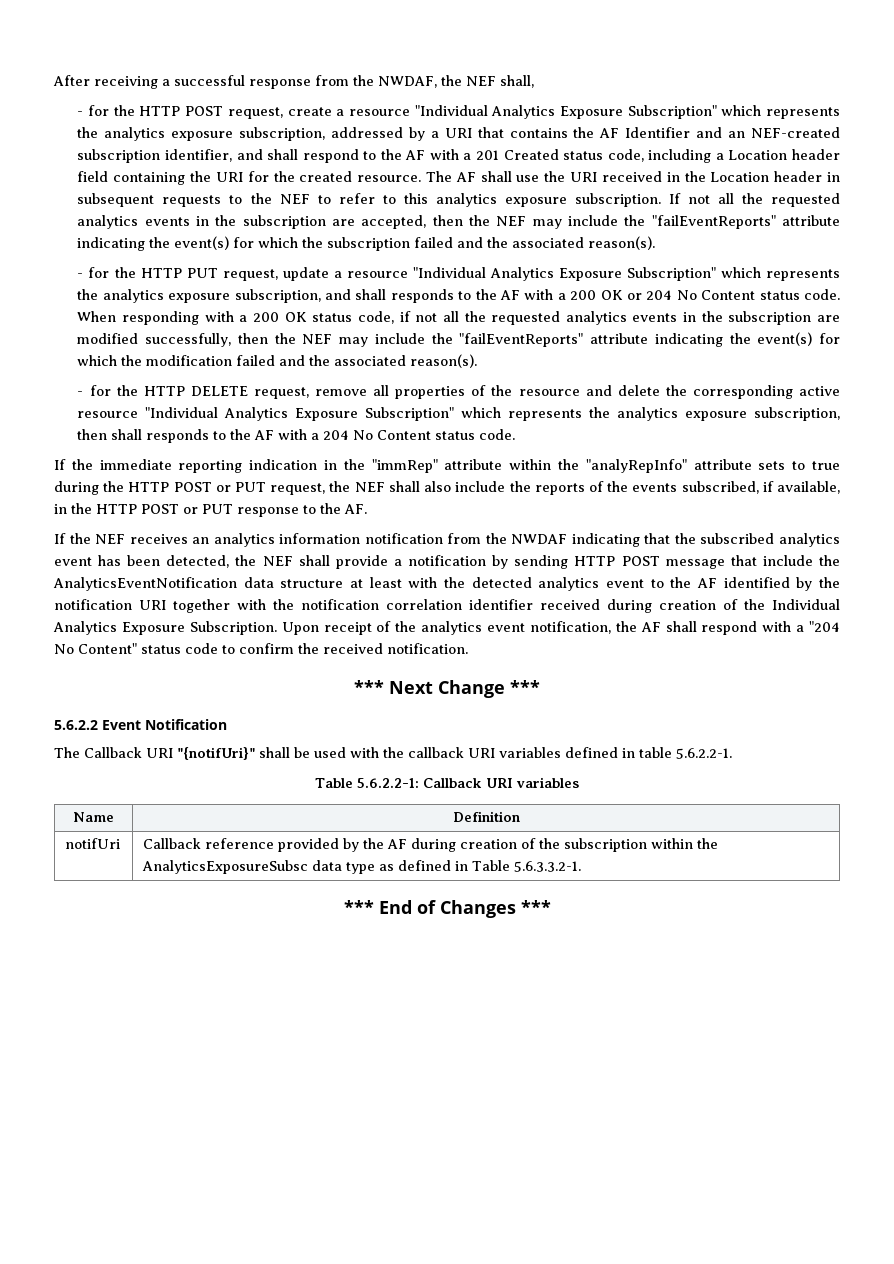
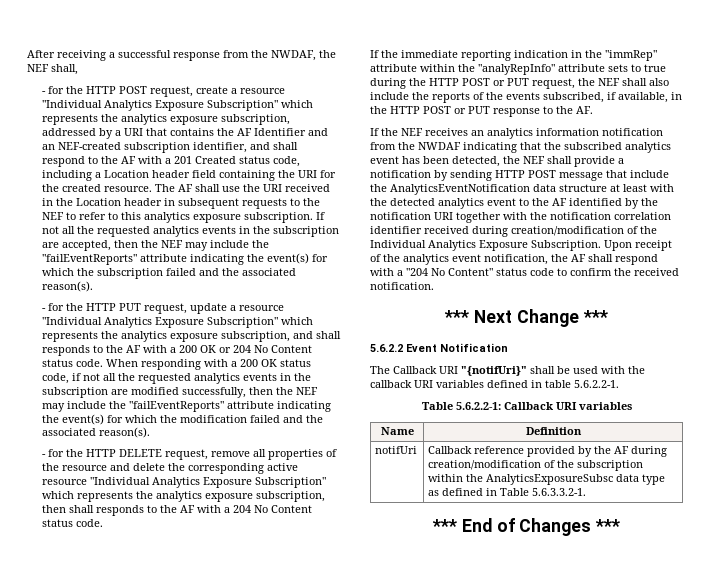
- If the NEF receives an analytics information notification from the NWDAF indicating that the subscribed analytics event has been detected, the NEF shall provide a notification by sending HTTP POST message that include the AnalyticsEventNotification data structure at least with the detected analytics event to the AF identified by the notification URI together with the notification correlation identifier received during creation of the Individual Analytics Exposure Subscription.
+ If the NEF receives an analytics information notification from the NWDAF indicating that the subscribed analytics event has been detected, the NEF shall provide a notification by sending HTTP POST message that include the AnalyticsEventNotification data structure at least with the detected analytics event to the AF identified by the notification URI together with the notification correlation identifier received during creation/modification of the Individual Analytics Exposure Subscription.
- notifUri | Callback reference provided by the AF during creation of the subscription within the AnalyticsExposureSubsc data type as defined in Table 5.6.3.3.2-1.
+ notifUri | Callback reference provided by the AF during creation/modification of the subscription within the AnalyticsExposureSubsc data type as defined in Table 5.6.3.3.2-1.

